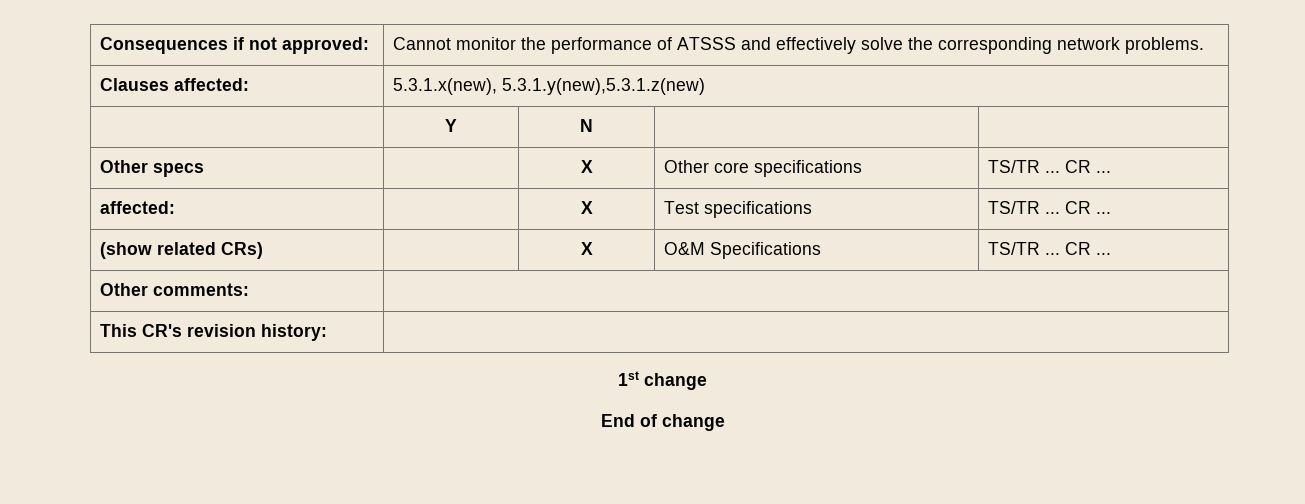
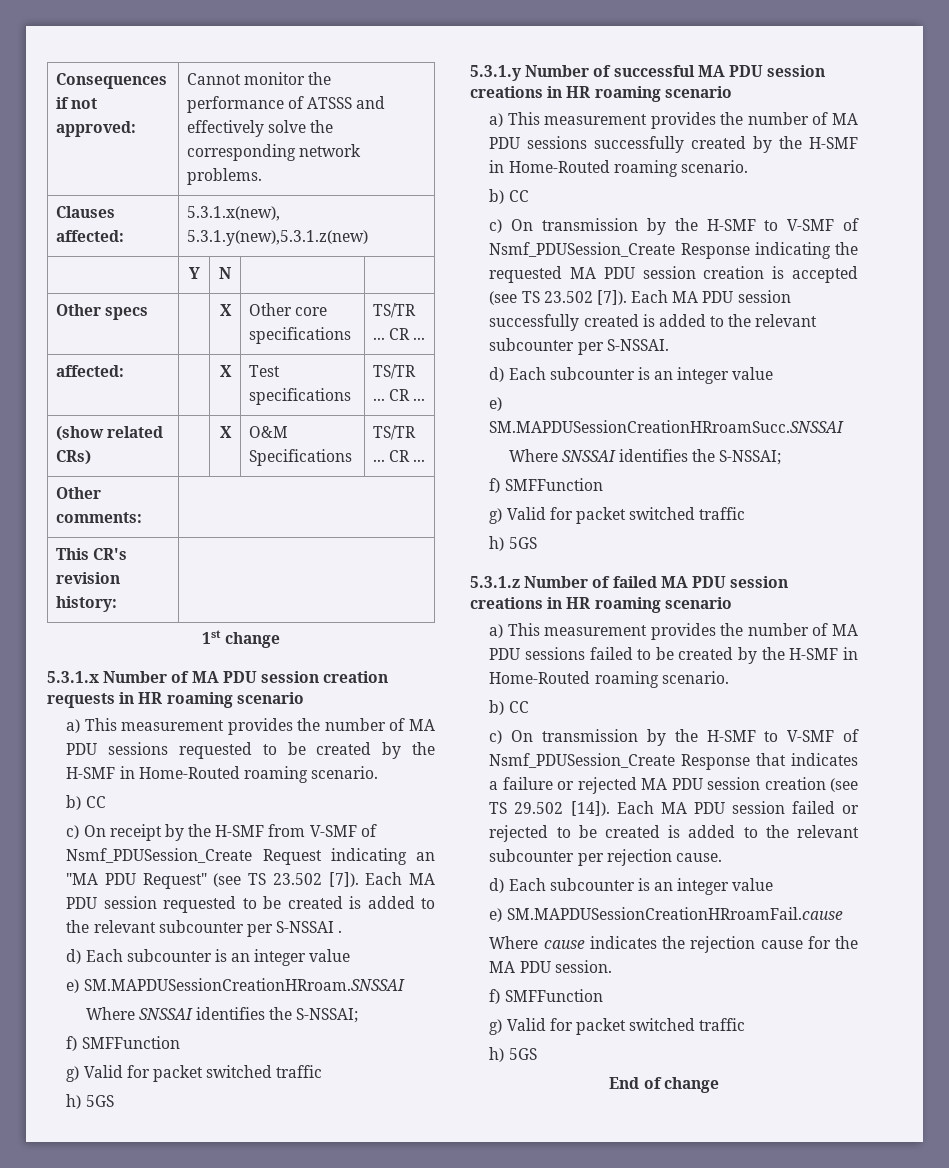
+ 5.3.1.x Number of MA PDU session creation requests in HR roaming scenario
+ a) This measurement provides the number of MA PDU sessions requested to be created by the H-SMF in Home-Routed roaming scenario.
+ b) CC
+ c) On receipt by the H-SMF from V-SMF of Nsmf_PDUSession_Create Request indicating an "MA PDU Request" (see TS 23.502 [7]). Each MA PDU session requested to be created is added to the relevant subcounter per S-NSSAI .
+ d) Each subcounter is an integer value
+ e) SM.MAPDUSessionCreationHRroam.SNSSAI
+ Where SNSSAI identifies the S-NSSAI;
+ f) SMFFunction
+ g) Valid for packet switched traffic
+ h) 5GS
+ 5.3.1.y Number of successful MA PDU session creations in HR roaming scenario
+ a) This measurement provides the number of MA PDU sessions successfully created by the H-SMF in Home-Routed roaming scenario.
+ b) CC
+ c) On transmission by the H-SMF to V-SMF of Nsmf_PDUSession_Create Response indicating the requested MA PDU session creation is accepted (see TS 23.502 [7]). Each MA PDU session successfully created is added to the relevant subcounter per S-NSSAI.
+ d) Each subcounter is an integer value
+ e) SM.MAPDUSessionCreationHRroamSucc.SNSSAI
+ Where SNSSAI identifies the S-NSSAI;
+ f) SMFFunction
+ g) Valid for packet switched traffic
+ h) 5GS
+ 5.3.1.z Number of failed MA PDU session creations in HR roaming scenario
+ a) This measurement provides the number of MA PDU sessions failed to be created by the H-SMF in Home-Routed roaming scenario.
+ b) CC
+ c) On transmission by the H-SMF to V-SMF of Nsmf_PDUSession_Create Response that indicates a failure or rejected MA PDU session creation (see TS 29.502 [14]). Each MA PDU session failed or rejected to be created is added to the relevant subcounter per rejection cause.
+ d) Each subcounter is an integer value
+ e) SM.MAPDUSessionCreationHRroamFail.cause
+ Where cause indicates the rejection cause for the MA PDU session.
+ f) SMFFunction
+ g) Valid for packet switched traffic
+ h) 5GS

